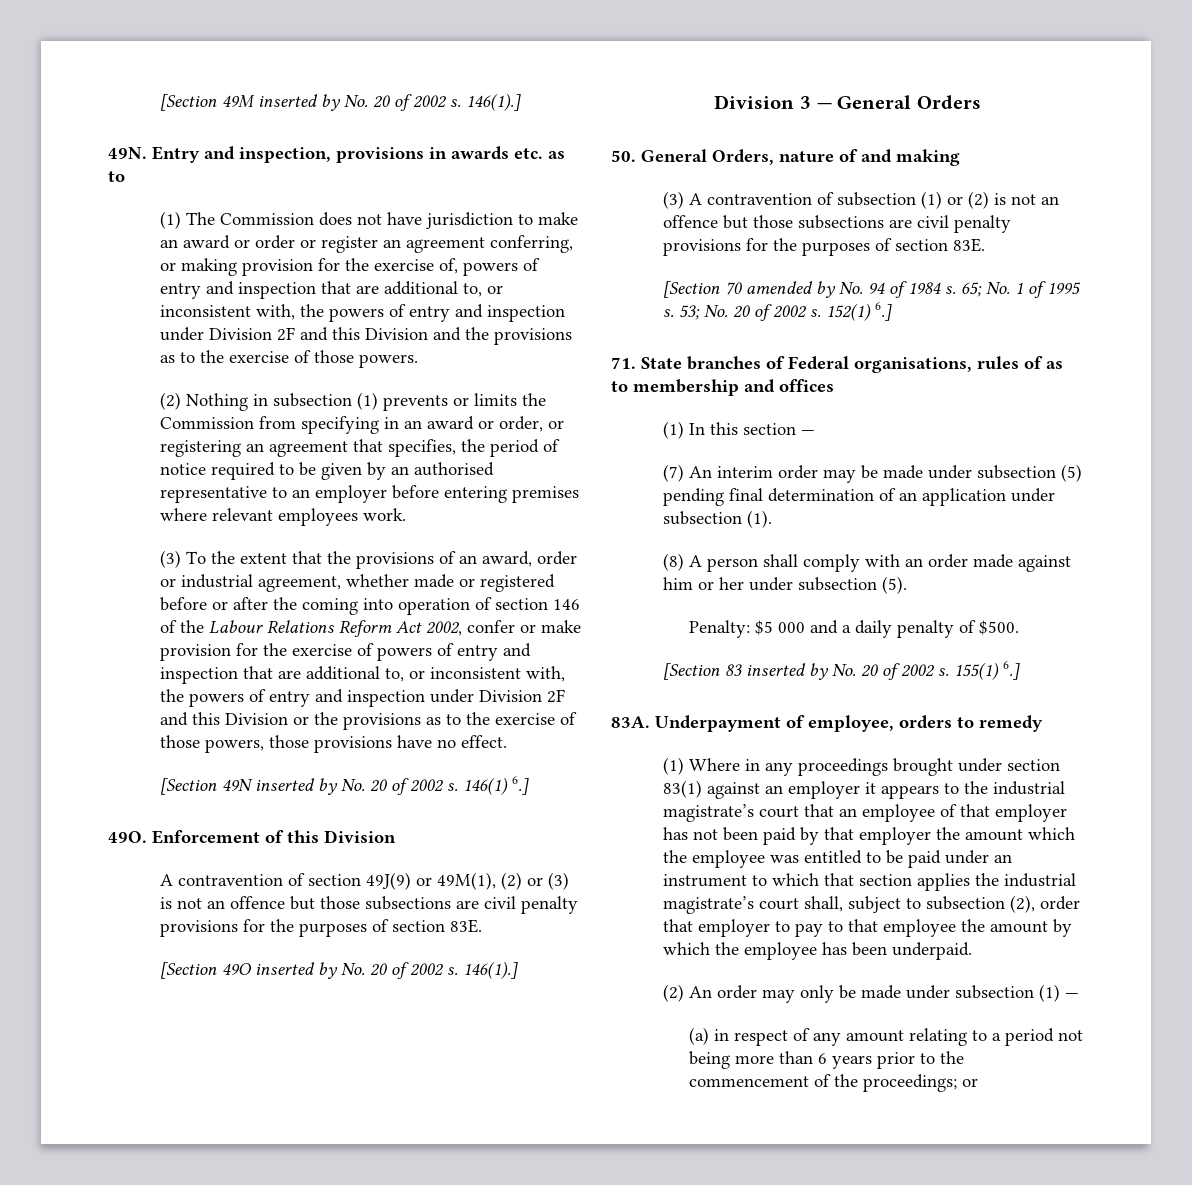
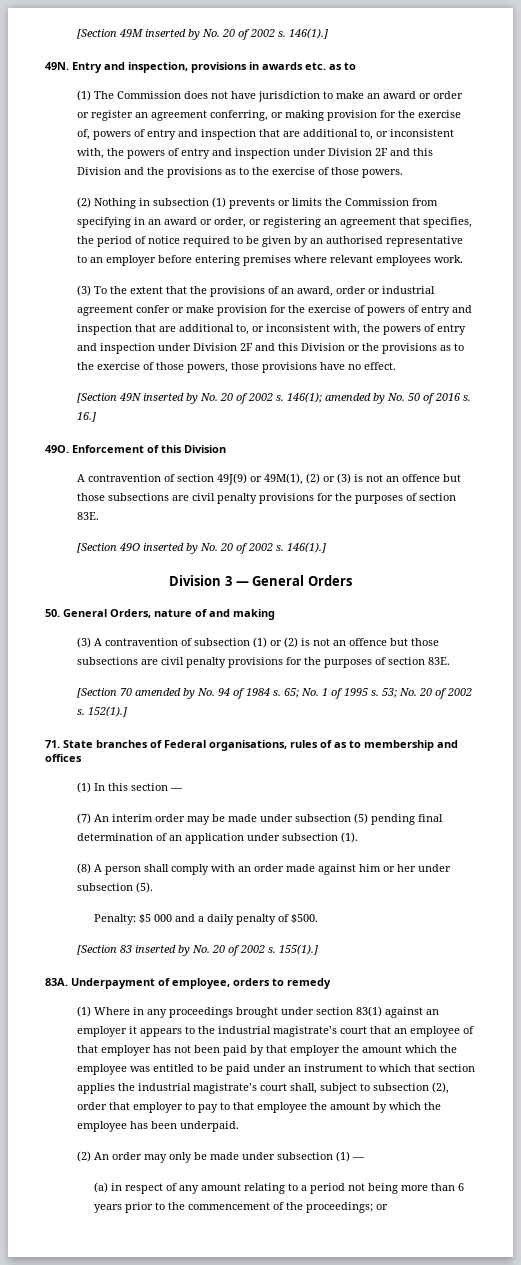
- (3) To the extent that the provisions of an award, order or industrial agreement, whether made or registered before or after the coming into operation of section 146 of the Labour Relations Reform Act 2002, confer or make provision for the exercise of powers of entry and inspection that are additional to, or inconsistent with, the powers of entry and inspection under Division 2F and this Division or the provisions as to the exercise of those powers, those provisions have no effect.
+ (3) To the extent that the provisions of an award, order or industrial agreement confer or make provision for the exercise of powers of entry and inspection that are additional to, or inconsistent with, the powers of entry and inspection under Division 2F and this Division or the provisions as to the exercise of those powers, those provisions have no effect.
- 146(1) 6.]
+ 146(1); amended by No. 50 of 2016 s. 16.]
- 152(1) 6.]
+ 152(1).]
- 155(1) 6.]
+ 155(1).]

